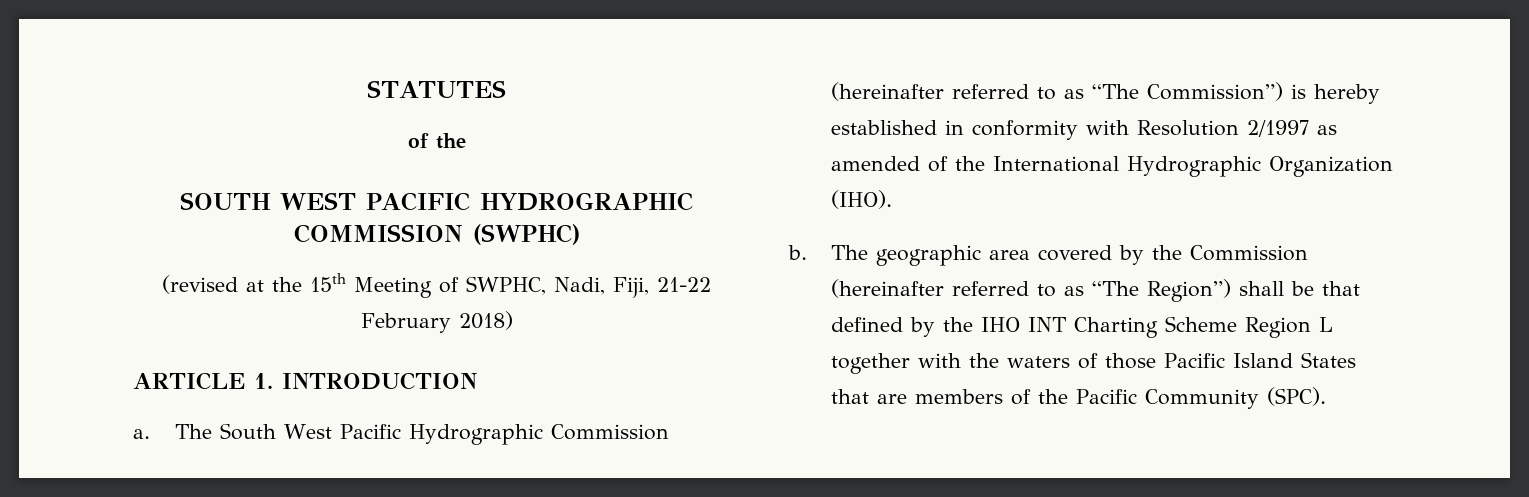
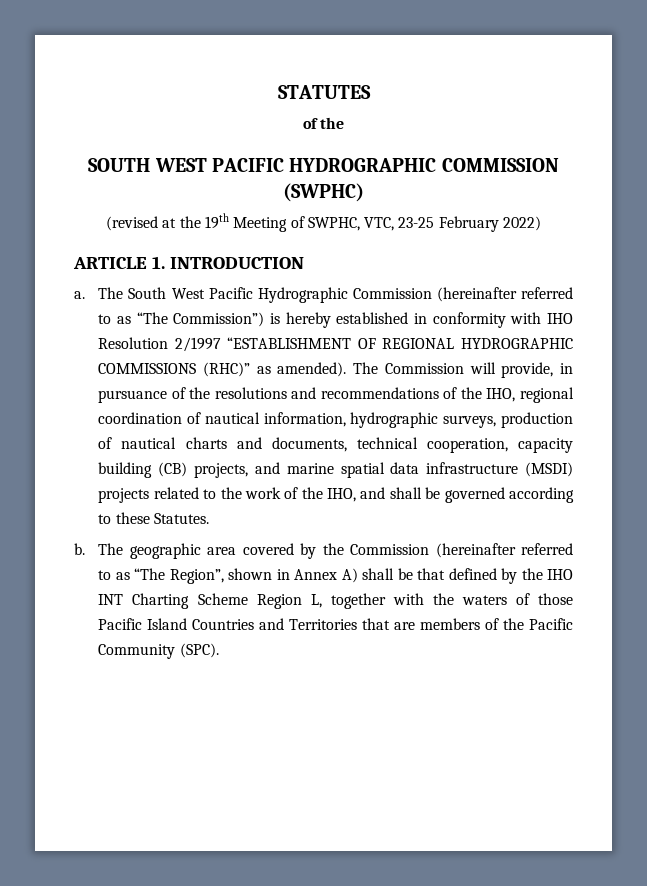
- (revised at the 15th Meeting of SWPHC, Nadi, Fiji, 21-22 February 2018)
+ (revised at the 19th Meeting of SWPHC, VTC, 23-25 February 2022)
- The South West Pacific Hydrographic Commission (hereinafter referred to as “The Commission”) is hereby established in conformity with Resolution 2/1997 as amended of the International Hydrographic Organization (IHO).
+ The South West Pacific Hydrographic Commission (hereinafter referred to as “The Commission”) is hereby established in conformity with IHO Resolution 2/1997 “ESTABLISHMENT OF REGIONAL HYDROGRAPHIC COMMISSIONS (RHC)” as amended). The Commission will provide, in pursuance of the resolutions and recommendations of the IHO, regional coordination of nautical information, hydrographic surveys, production of nautical charts and documents, technical cooperation, capacity building (CB) projects, and marine spatial data infrastructure (MSDI) projects related to the work of the IHO, and shall be governed according to these Statutes.
- The geographic area covered by the Commission (hereinafter referred to as “The Region”) shall be that defined by the IHO INT Charting Scheme Region L together with the waters of those Pacific Island States that are members of the Pacific Community (SPC).
+ The geographic area covered by the Commission (hereinafter referred to as “The Region”, shown in Annex A) shall be that defined by the IHO INT Charting Scheme Region L, together with the waters of those Pacific Island Countries and Territories that are members of the Pacific Community (SPC).

